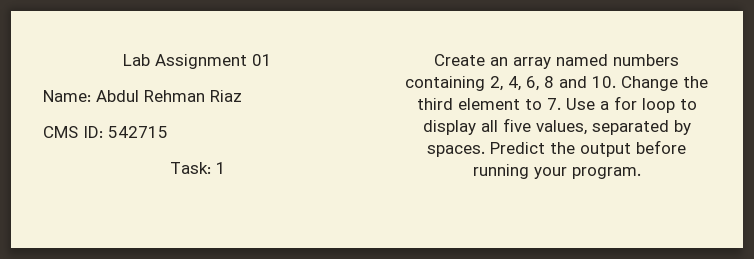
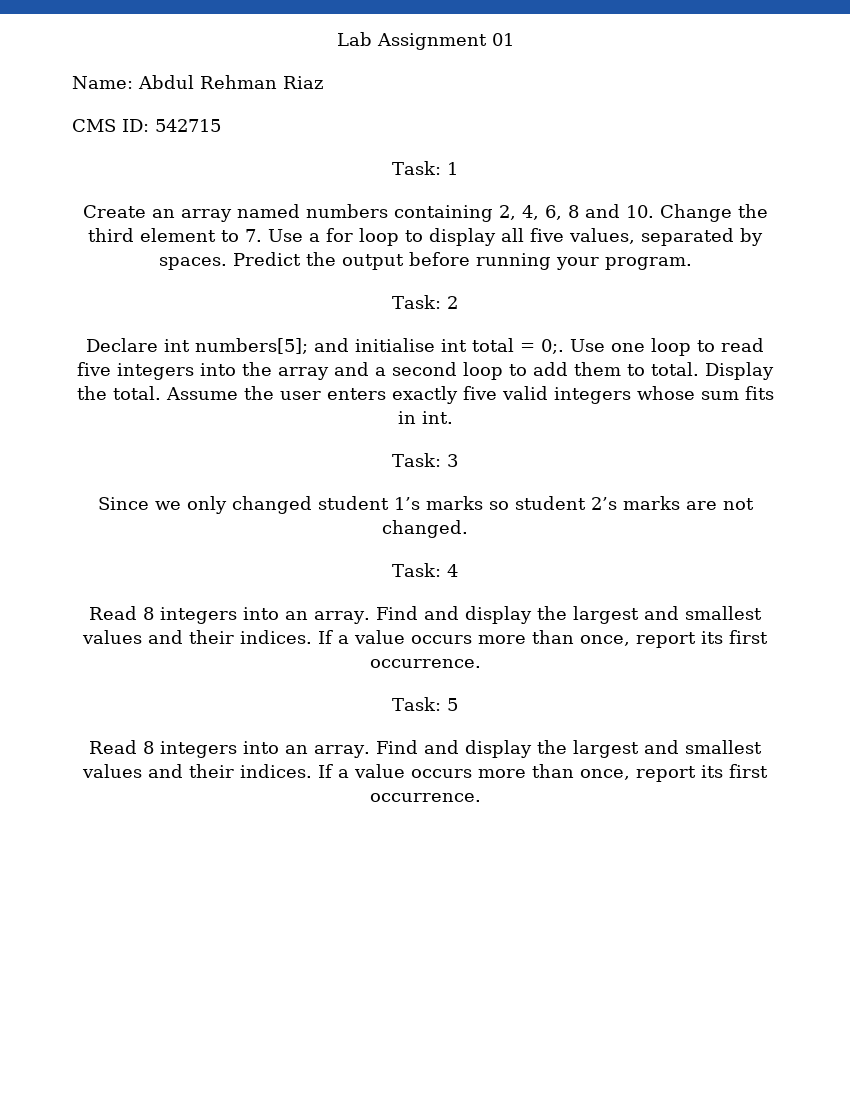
+ Task: 2
+ Declare int numbers[5]; and initialise int total = 0;. Use one loop to read five integers into the array and a second loop to add them to total. Display the total. Assume the user enters exactly five valid integers whose sum fits in int.
+ Task: 3
+ Since we only changed student 1’s marks so student 2’s marks are not changed.
+ Task: 4
+ Read 8 integers into an array. Find and display the largest and smallest values and their indices. If a value occurs more than once, report its first occurrence.
+ Task: 5
+ Read 8 integers into an array. Find and display the largest and smallest values and their indices. If a value occurs more than once, report its first occurrence.

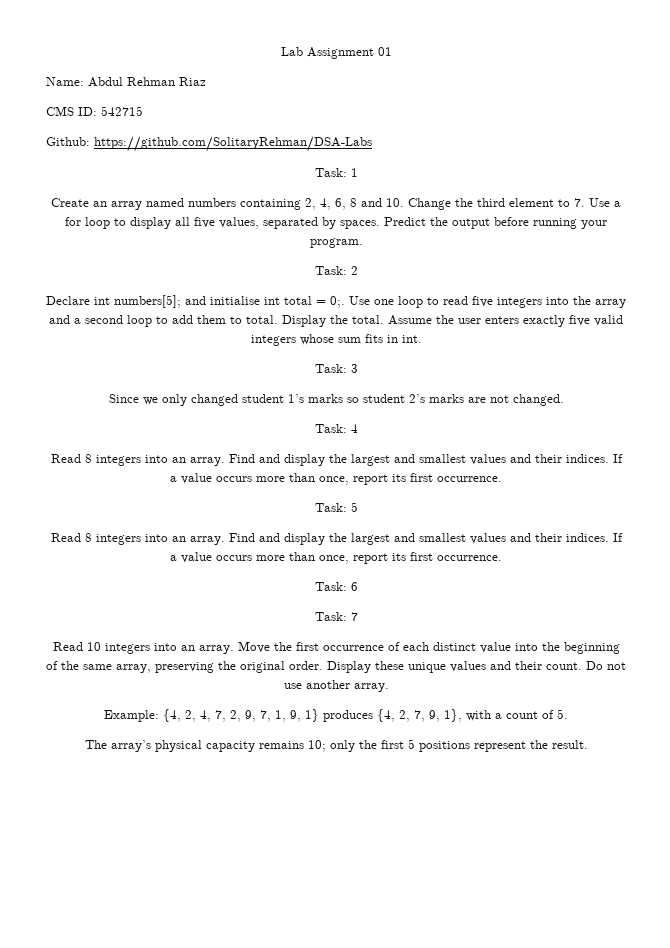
+ Github: https://github.com/SolitaryRehman/DSA-Labs
+ Task: 6
+ Task: 7
+ Read 10 integers into an array. Move the first occurrence of each distinct value into the beginning of the same array, preserving the original order. Display these unique values and their count. Do not use another array.
+ Example: {4, 2, 4, 7, 2, 9, 7, 1, 9, 1} produces {4, 2, 7, 9, 1}, with a count of 5.
+ The array’s physical capacity remains 10; only the first 5 positions represent the result.

